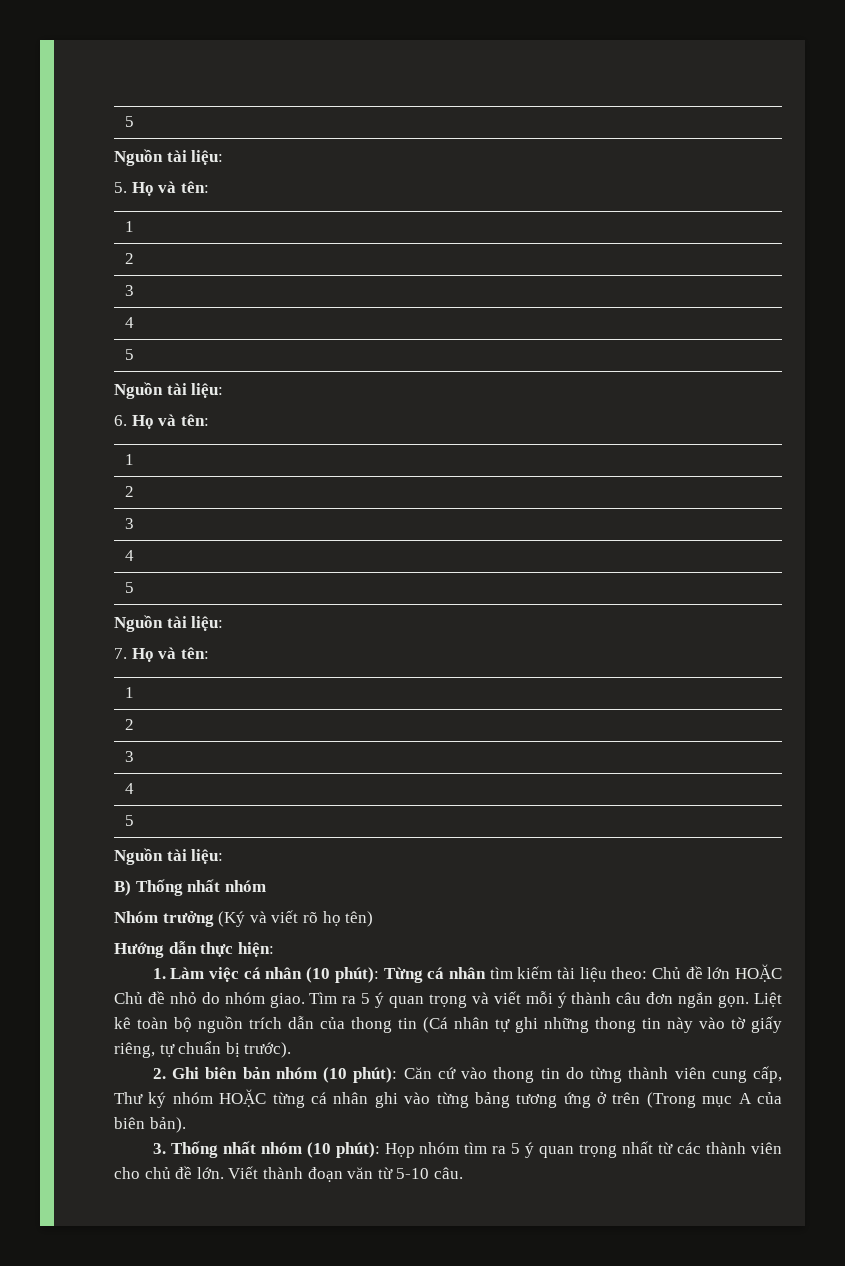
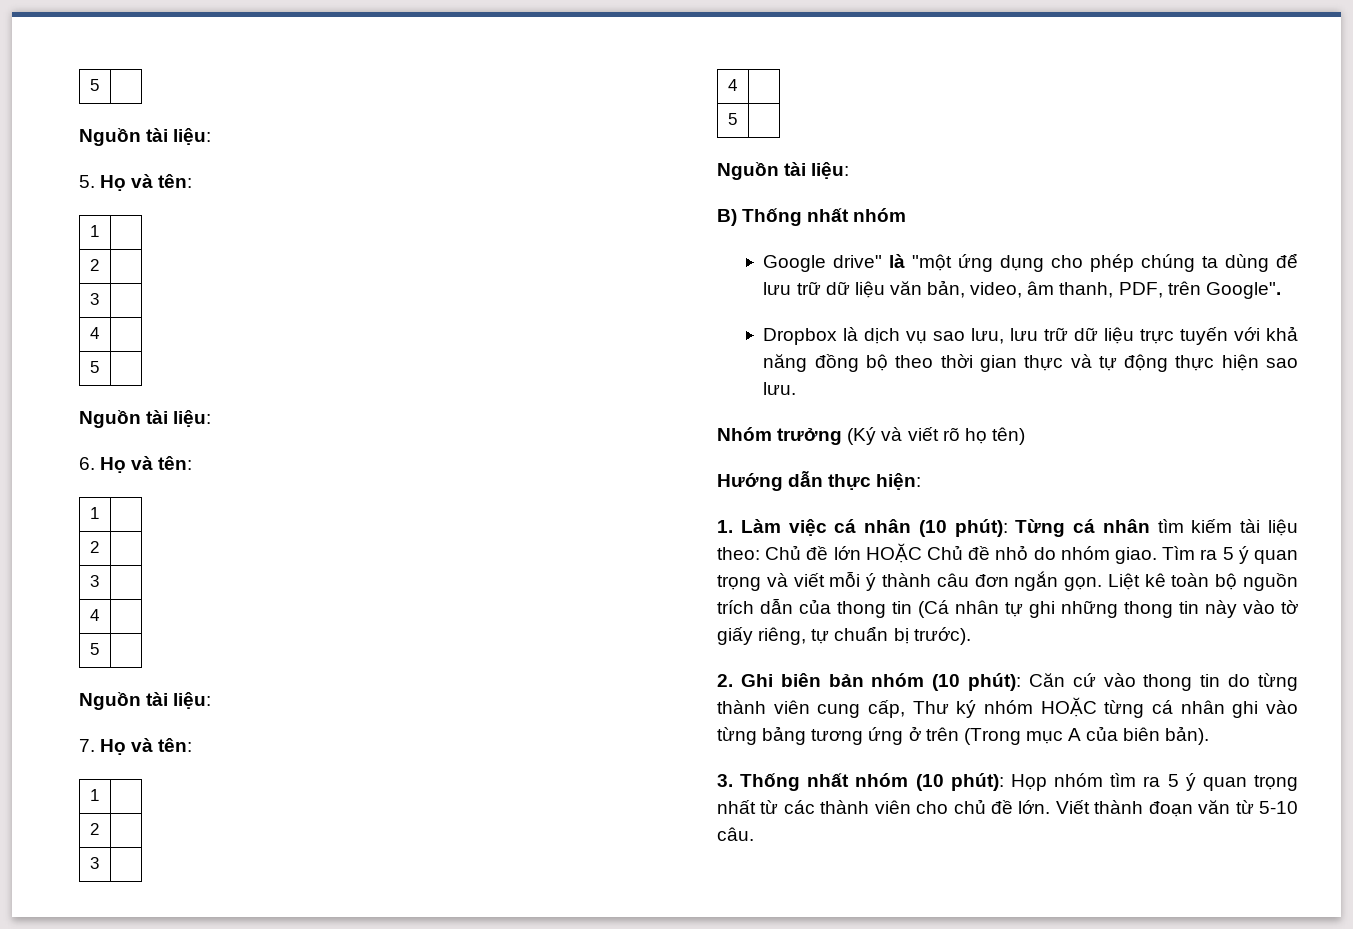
+ Google drive" là "một ứng dụng cho phép chúng ta dùng để lưu trữ dữ liệu văn bản, video, âm thanh, PDF, trên Google".
+ Dropbox là dịch vụ sao lưu, lưu trữ dữ liệu trực tuyến với khả năng đồng bộ theo thời gian thực và tự động thực hiện sao lưu.

